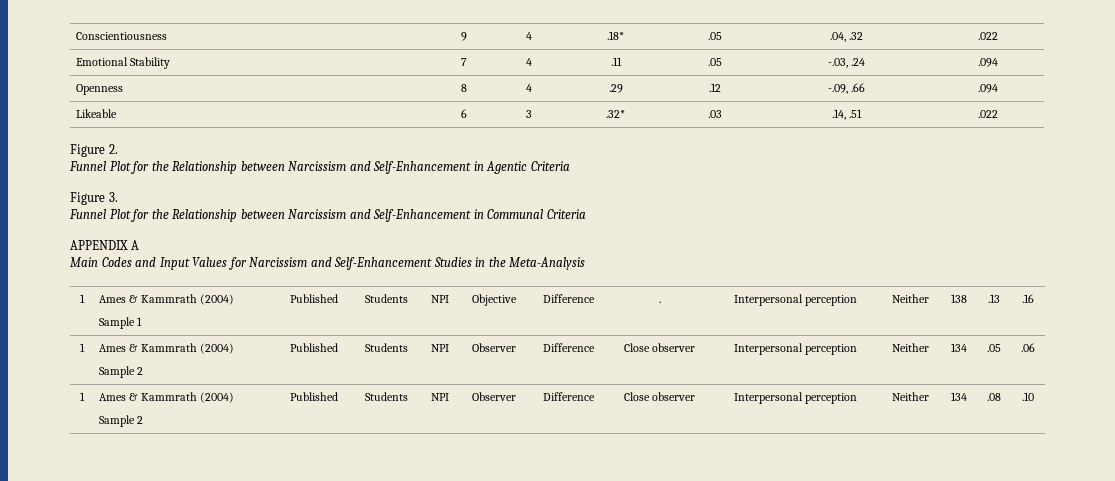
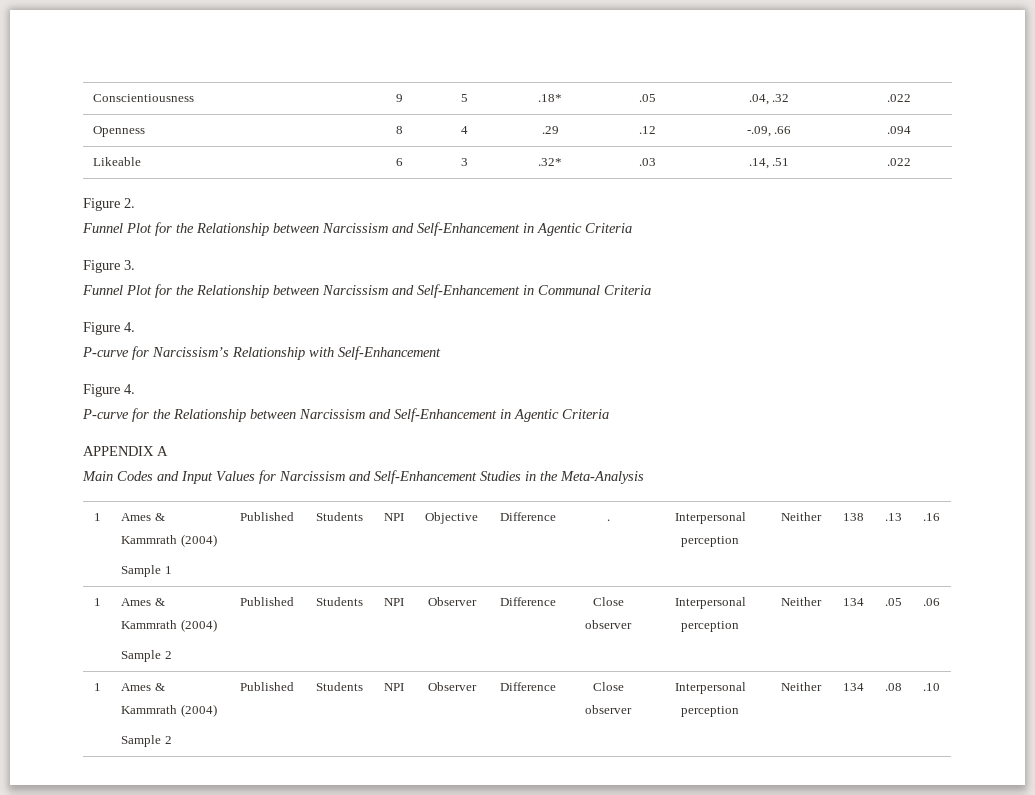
- Conscientiousness | 9 | 4 | .18* | .05 | .04, .32 | .022
+ Conscientiousness | 9 | 5 | .18* | .05 | .04, .32 | .022
- Emotional Stability | 7 | 4 | .11 | .05 | -.03, .24 | .094
  Funnel Plot for the Relationship between Narcissism and Self-Enhancement in Communal Criteria
+ Figure 4.
+ P-curve for Narcissism’s Relationship with Self-Enhancement
+ Figure 4.
+ P-curve for the Relationship between Narcissism and Self-Enhancement in Agentic Criteria

